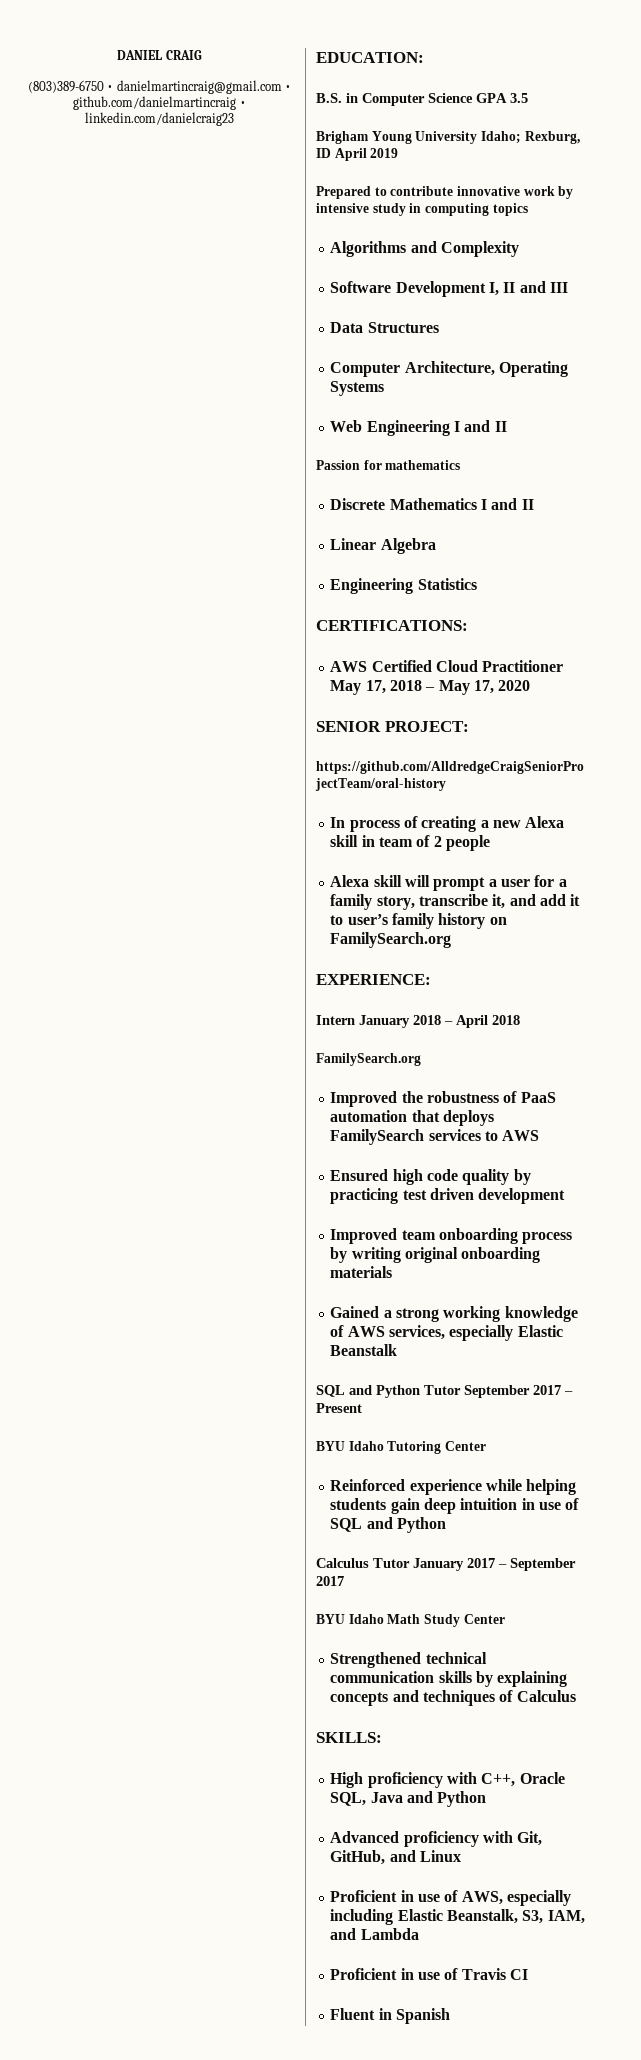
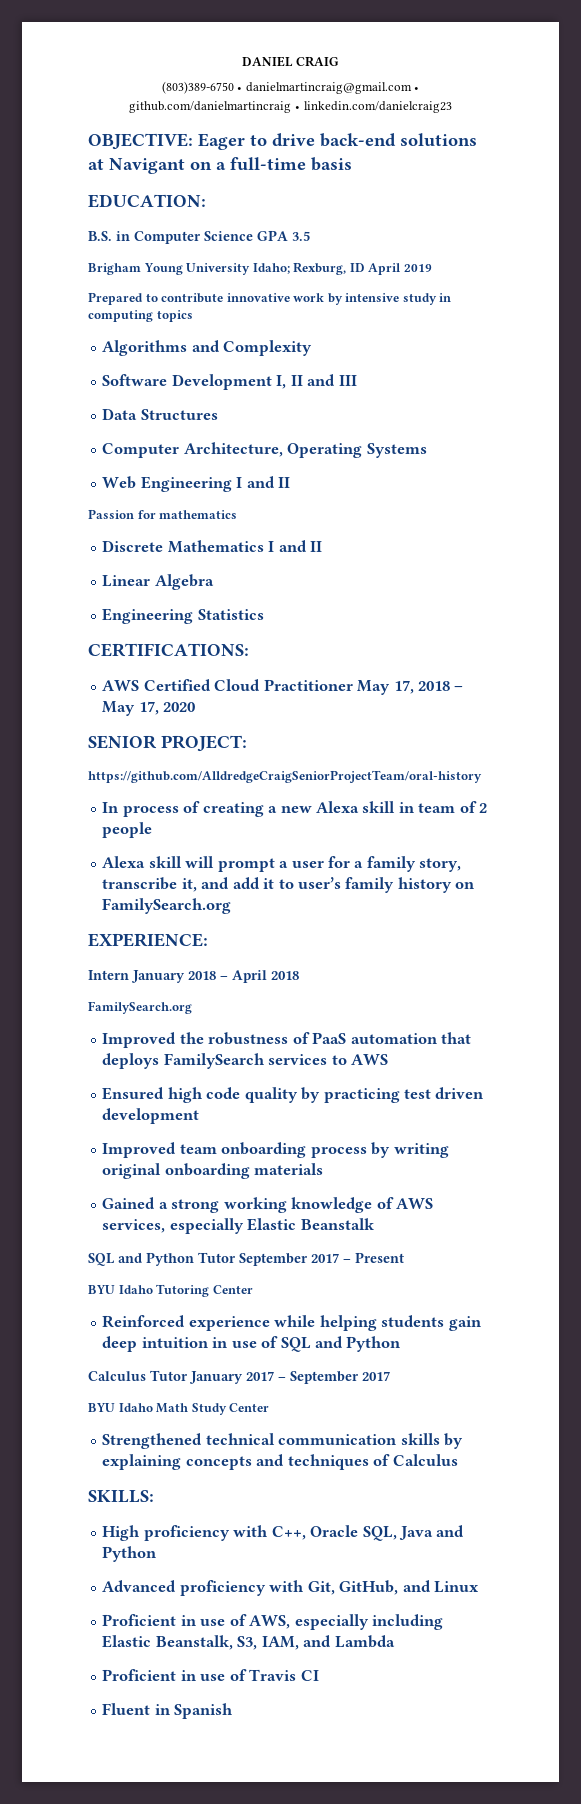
+ OBJECTIVE: Eager to drive back-end solutions at Navigant on a full-time basis

